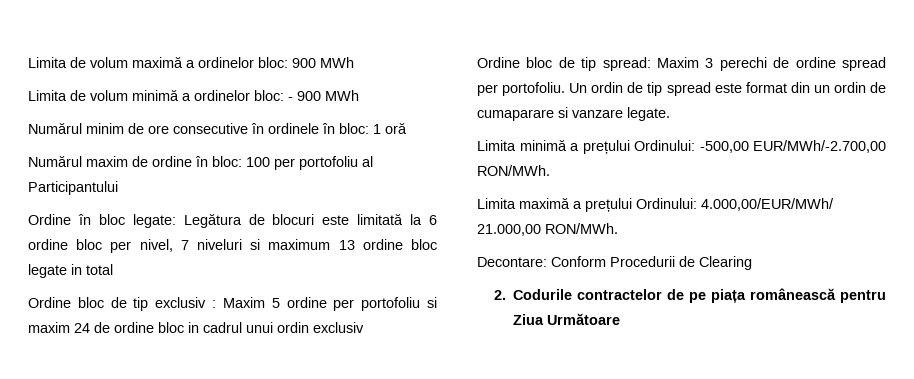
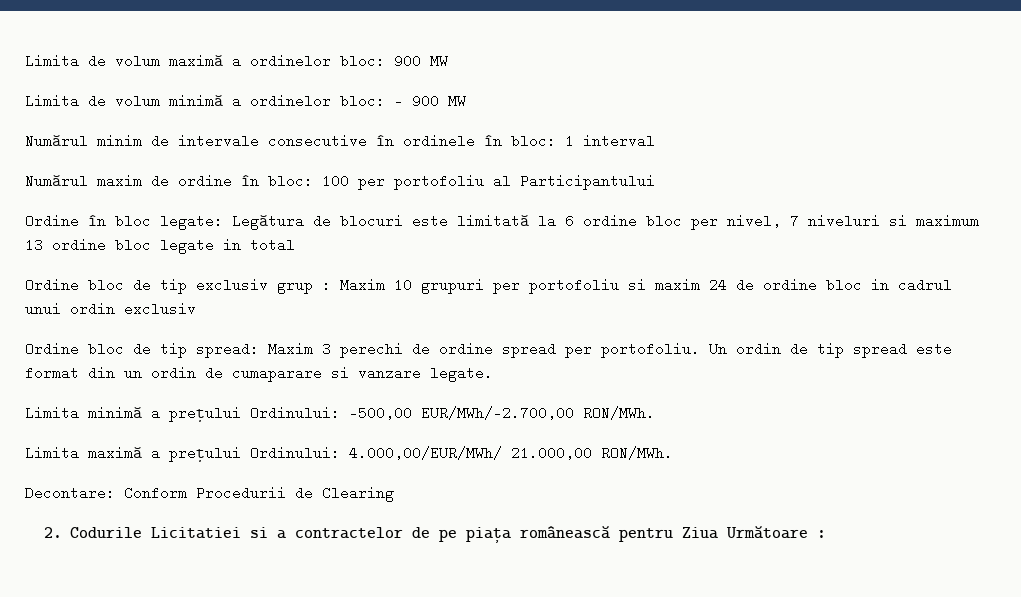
- Limita de volum maximă a ordinelor bloc: 900 MWh
+ Limita de volum maximă a ordinelor bloc: 900 MW
- Limita de volum minimă a ordinelor bloc: - 900 MWh
+ Limita de volum minimă a ordinelor bloc: - 900 MW
- Numărul minim de ore consecutive în ordinele în bloc: 1 oră
+ Numărul minim de intervale consecutive în ordinele în bloc: 1 interval
- Ordine bloc de tip exclusiv : Maxim 5 ordine per portofoliu si maxim 24 de ordine bloc in cadrul unui ordin exclusiv
+ Ordine bloc de tip exclusiv grup : Maxim 10 grupuri per portofoliu si maxim 24 de ordine bloc in cadrul unui ordin exclusiv
- 2. Codurile contractelor de pe piața românească pentru Ziua Următoare
+ 2. Codurile Licitatiei si a contractelor de pe piața românească pentru Ziua Următoare :

